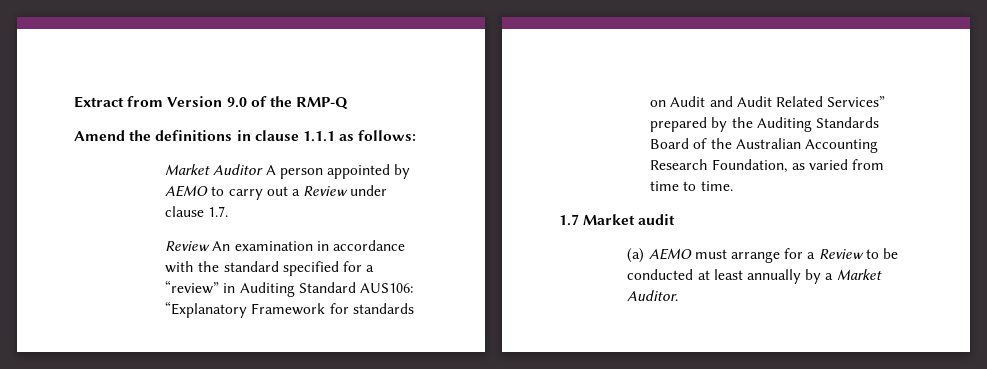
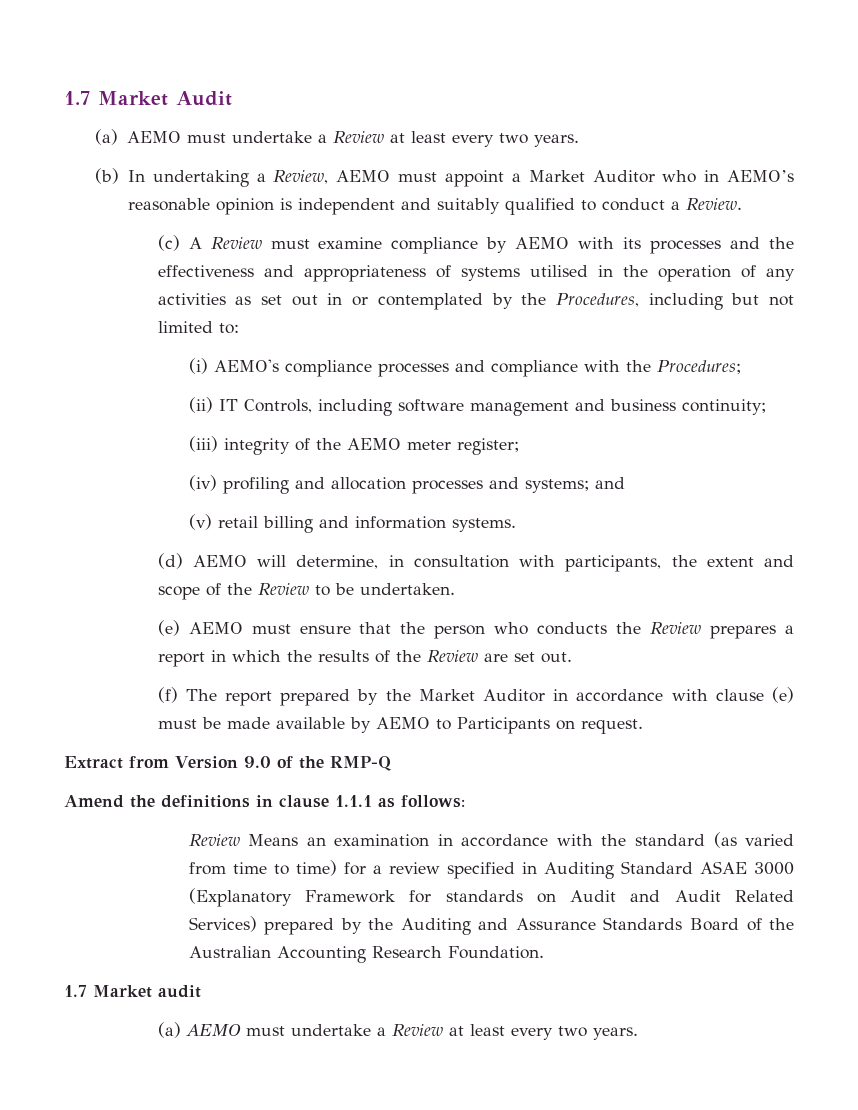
+ 1.7 Market Audit
+ (a) AEMO must undertake a Review at least every two years.
+ (b) In undertaking a Review, AEMO must appoint a Market Auditor who in AEMO’s reasonable opinion is independent and suitably qualified to conduct a Review.
+ (c) A Review must examine compliance by AEMO with its processes and the effectiveness and appropriateness of systems utilised in the operation of any activities as set out in or contemplated by the Procedures, including but not limited to:
+ (i) AEMO's compliance processes and compliance with the Procedures;
+ (ii) IT Controls, including software management and business continuity;
+ (iii) integrity of the AEMO meter register;
+ (iv) profiling and allocation processes and systems; and
+ (v) retail billing and information systems.
+ (d) AEMO will determine, in consultation with participants, the extent and scope of the Review to be undertaken.
+ (e) AEMO must ensure that the person who conducts the Review prepares a report in which the results of the Review are set out.
+ (f) The report prepared by the Market Auditor in accordance with clause (e) must be made available by AEMO to Participants on request.
- Market Auditor A person appointed by AEMO to carry out a Review under clause 1.7.
- Review An examination in accordance with the standard specified for a “review” in Auditing Standard AUS106: “Explanatory Framework for standards on Audit and Audit Related Services” prepared by the Auditing Standards Board of the Australian Accounting Research Foundation, as varied from time to time.
+ Review Means an examination in accordance with the standard (as varied from time to time) for a review specified in Auditing Standard ASAE 3000 (Explanatory Framework for standards on Audit and Audit Related Services) prepared by the Auditing and Assurance Standards Board of the Australian Accounting Research Foundation.
  1.7 Market audit
- (a) AEMO must arrange for a Review to be conducted at least annually by a Market Auditor.
+ (a) AEMO must undertake a Review at least every two years.

